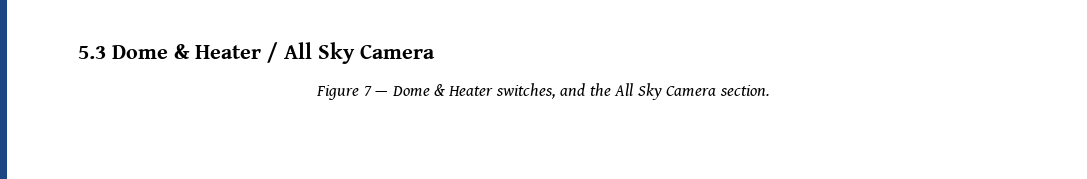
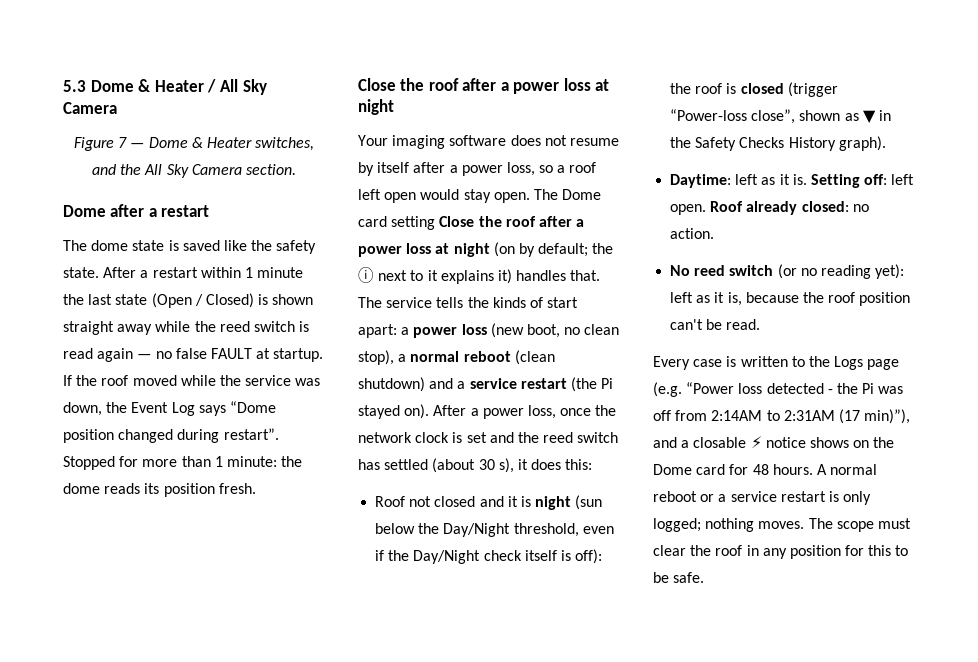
+ Dome after a restart
+ The dome state is saved like the safety state. After a restart within 1 minute the last state (Open / Closed) is shown straight away while the reed switch is read again — no false FAULT at startup. If the roof moved while the service was down, the Event Log says “Dome position changed during restart”. Stopped for more than 1 minute: the dome reads its position fresh.
+ Close the roof after a power loss at night
+ Your imaging software does not resume by itself after a power loss, so a roof left open would stay open. The Dome card setting Close the roof after a power loss at night (on by default; the ⓘ next to it explains it) handles that. The service tells the kinds of start apart: a power loss (new boot, no clean stop), a normal reboot (clean shutdown) and a service restart (the Pi stayed on). After a power loss, once the network clock is set and the reed switch has settled (about 30 s), it does this:
+ Roof not closed and it is night (sun below the Day/Night threshold, even if the Day/Night check itself is off): the roof is closed (trigger “Power-loss close”, shown as ▼ in the Safety Checks History graph).
+ Daytime: left as it is. Setting off: left open. Roof already closed: no action.
+ No reed switch (or no reading yet): left as it is, because the roof position can't be read.
+ Every case is written to the Logs page (e.g. “Power loss detected - the Pi was off from 2:14AM to 2:31AM (17 min)”), and a closable ⚡ notice shows on the Dome card for 48 hours. A normal reboot or a service restart is only logged; nothing moves. The scope must clear the roof in any position for this to be safe.

